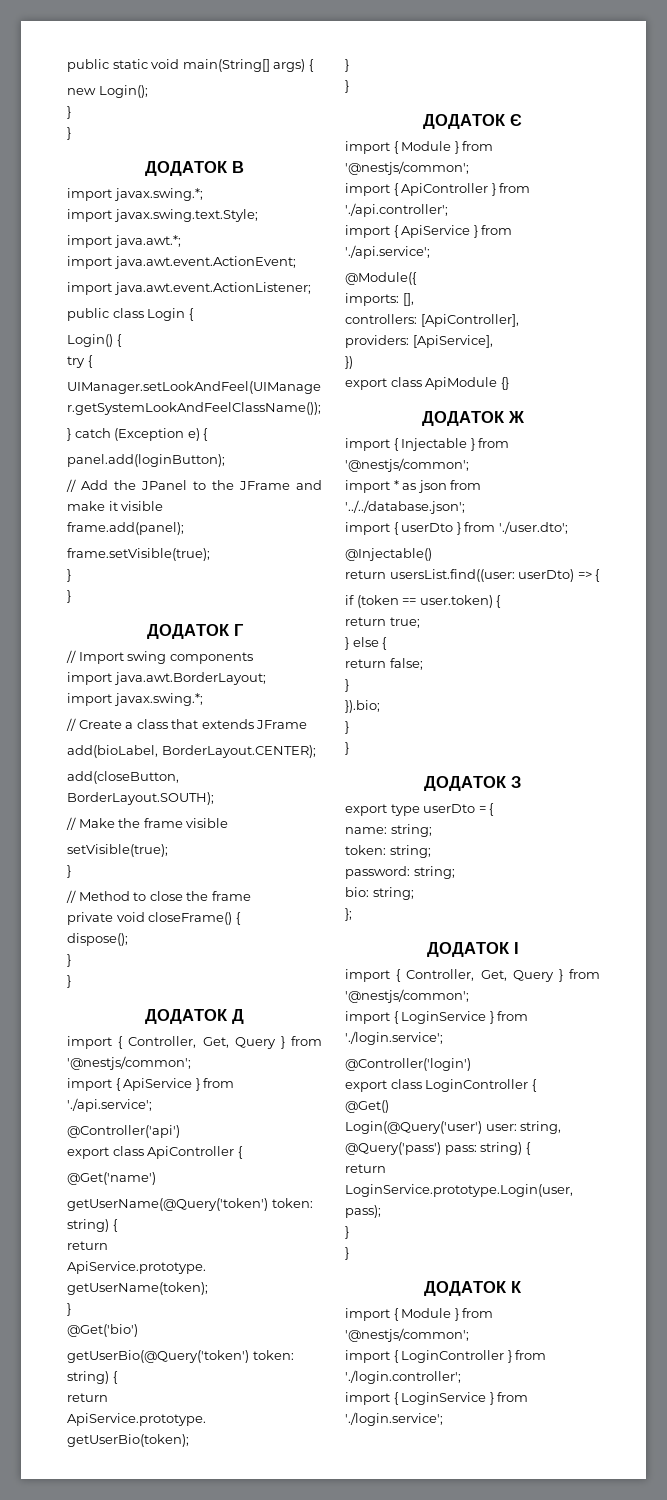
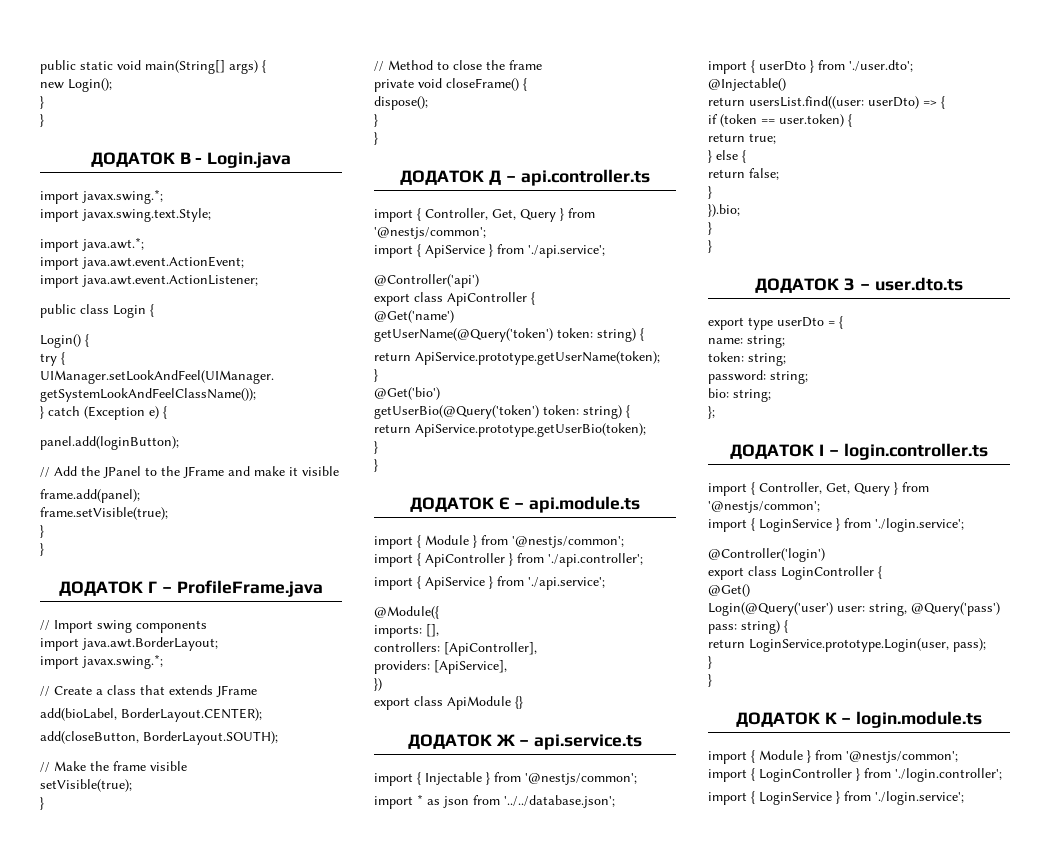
- ДОДАТОК В
+ ДОДАТОК В - Login.java
- ДОДАТОК Г
+ ДОДАТОК Г – ProfileFrame.java
- ДОДАТОК Д
+ ДОДАТОК Д – api.controller.ts
- ДОДАТОК Є
+ ДОДАТОК Є – api.module.ts
- ДОДАТОК Ж
+ ДОДАТОК Ж – api.service.ts
- ДОДАТОК З
+ ДОДАТОК З – user.dto.ts
- ДОДАТОК І
+ ДОДАТОК І – login.controller.ts
- ДОДАТОК К
+ ДОДАТОК К – login.module.ts

